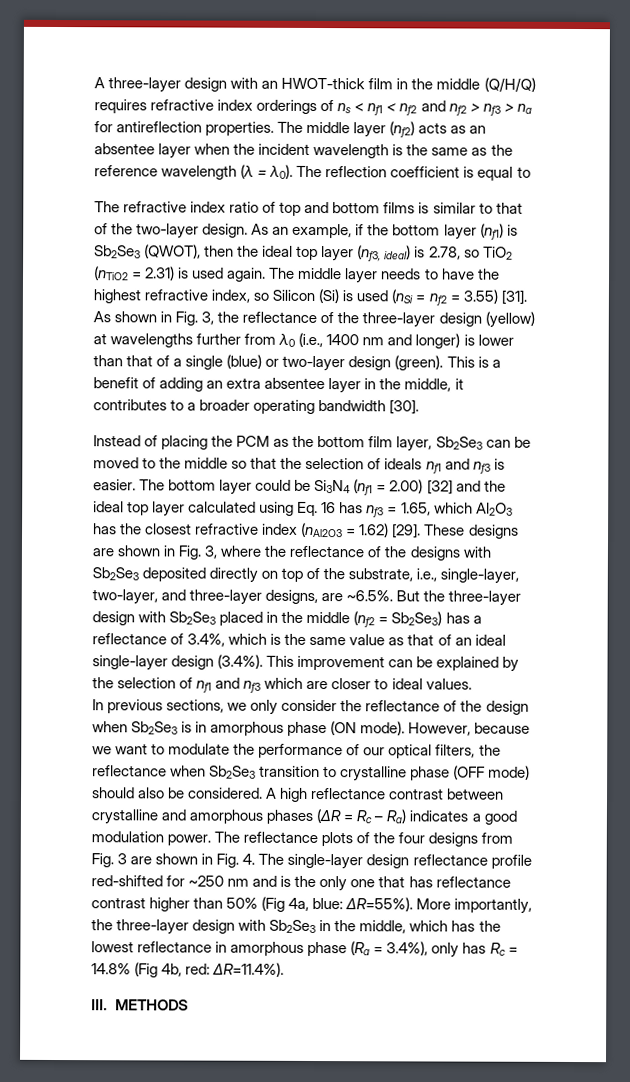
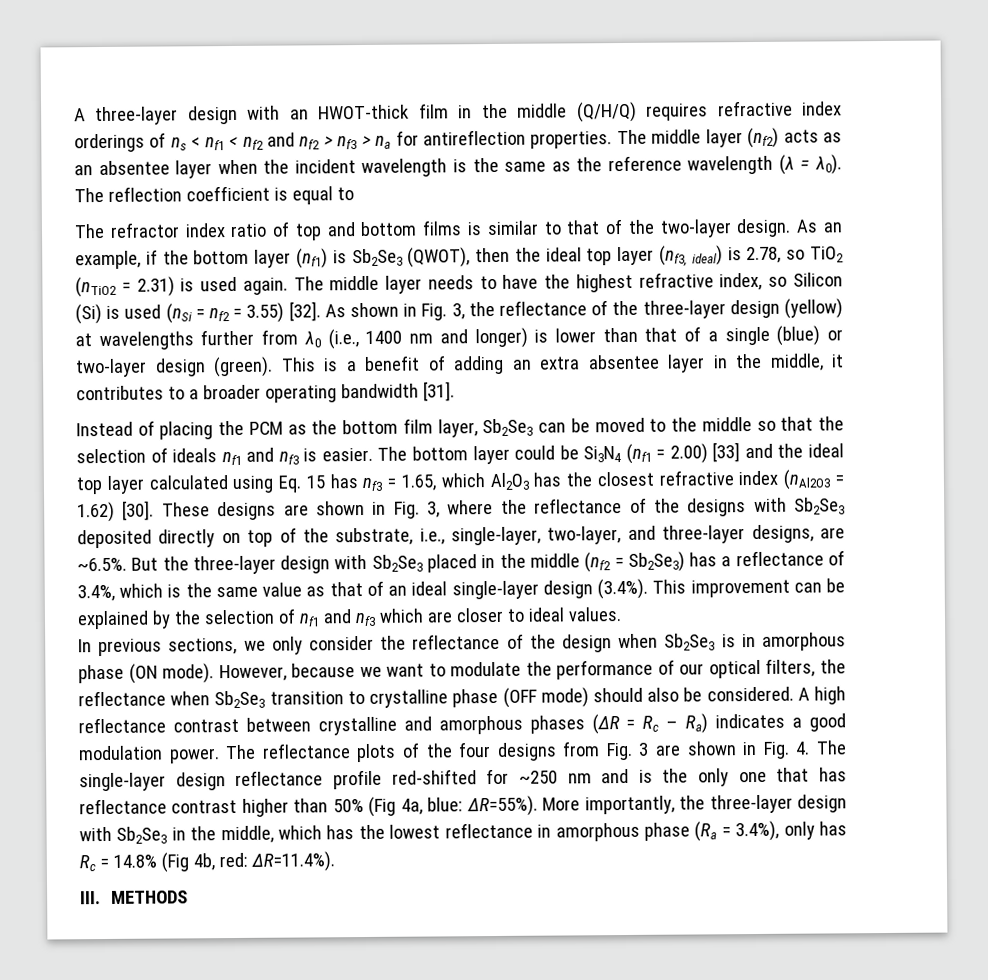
- The refractive index ratio of top and bottom films is similar to that of the two-layer design.
+ The refractor index ratio of top and bottom films is similar to that of the two-layer design.
- The middle layer needs to have the highest refractive index, so Silicon (Si) is used (nSi = nf2 = 3.55) [31].
+ The middle layer needs to have the highest refractive index, so Silicon (Si) is used (nSi = nf2 = 3.55) [32].
- This is a benefit of adding an extra absentee layer in the middle, it contributes to a broader operating bandwidth [30].
+ This is a benefit of adding an extra absentee layer in the middle, it contributes to a broader operating bandwidth [31].
- The bottom layer could be Si3N4 (nf1 = 2.00) [32] and the ideal top layer calculated using Eq. 16 has nf3 = 1.65, which Al2O3 has the closest refractive index (nAl2O3 = 1.62) [29].
+ The bottom layer could be Si3N4 (nf1 = 2.00) [33] and the ideal top layer calculated using Eq. 15 has nf3 = 1.65, which Al2O3 has the closest refractive index (nAl2O3 = 1.62) [30].

